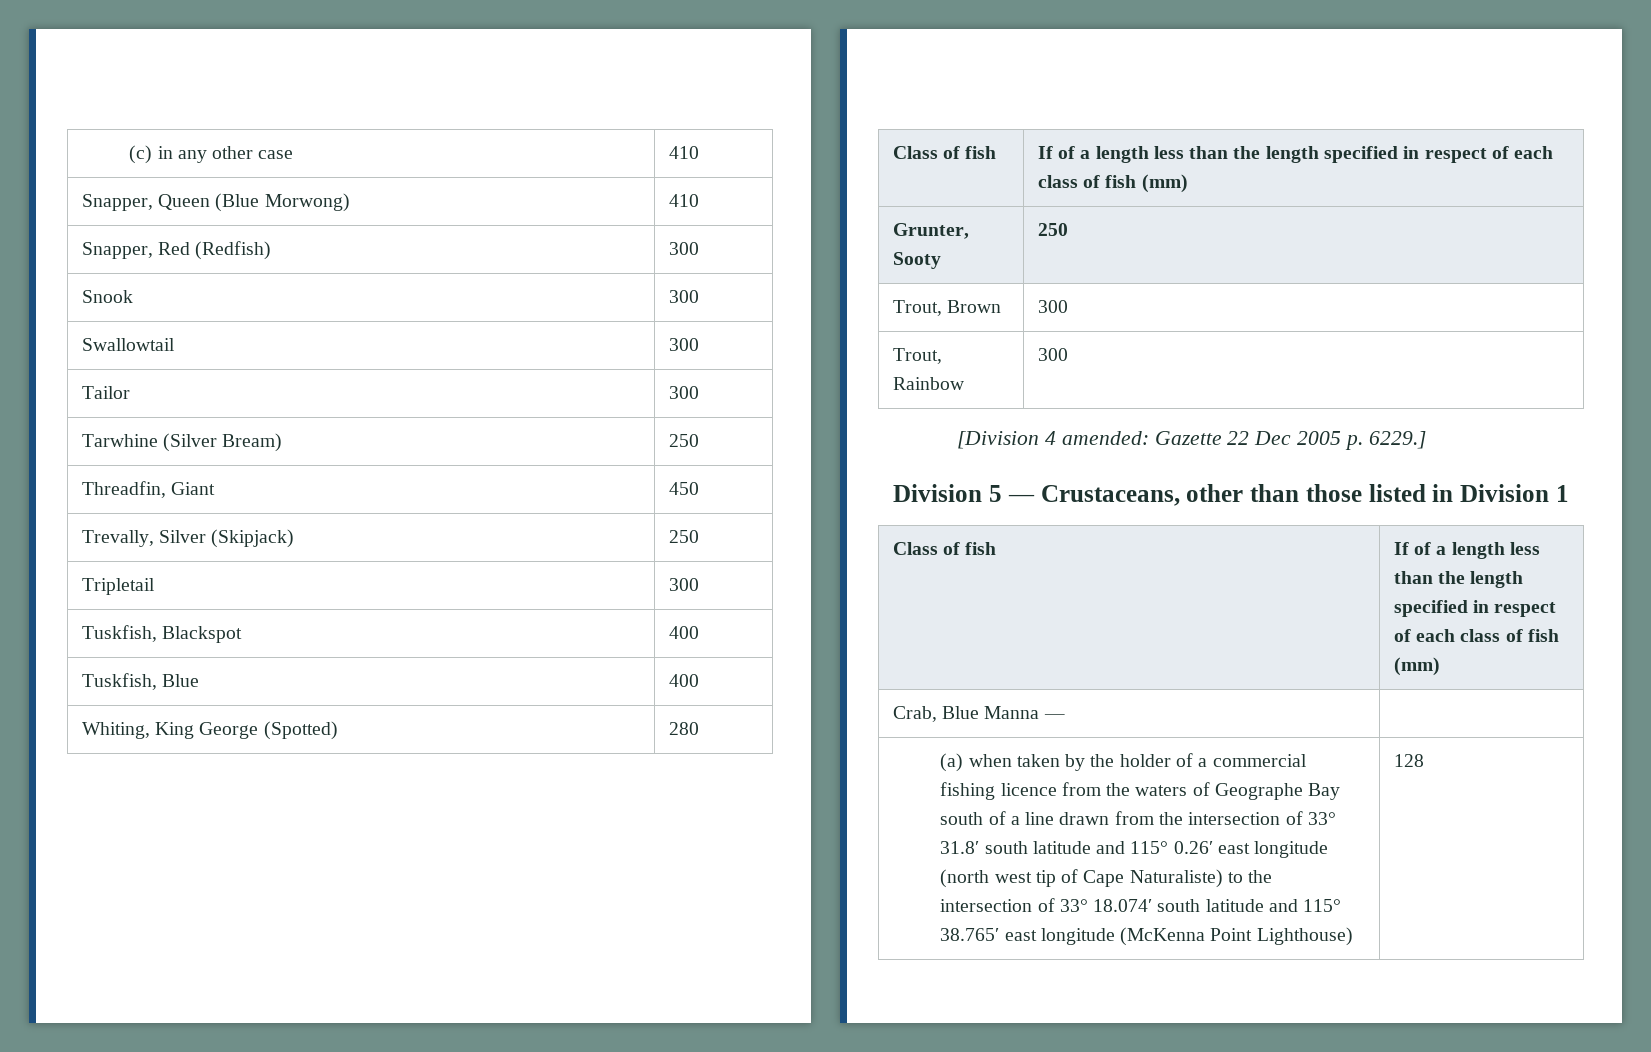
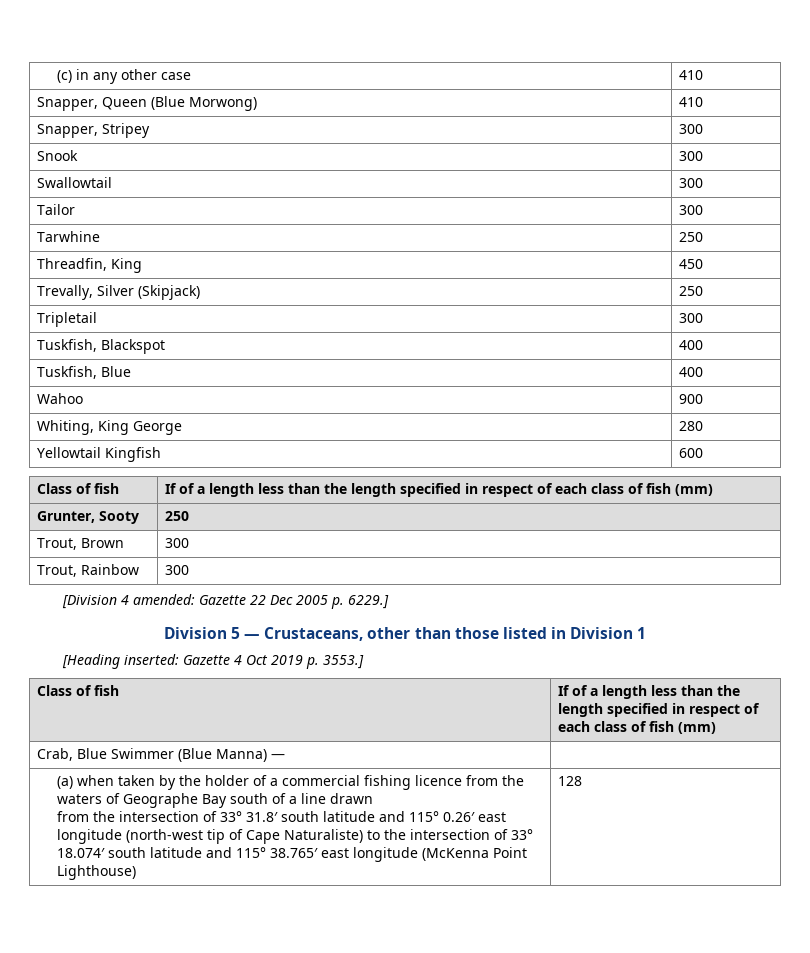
- Snapper, Red (Redfish) | 300
+ Snapper, Stripey | 300
- Tarwhine (Silver Bream) | 250
+ Tarwhine | 250
- Threadfin, Giant | 450
+ Threadfin, King | 450
+ Wahoo | 900
- Whiting, King George (Spotted) | 280
+ Whiting, King George | 280
+ Yellowtail Kingfish | 600
+ [Heading inserted: Gazette 4 Oct 2019 p. 3553.]
- Crab, Blue Manna — |
+ Crab, Blue Swimmer (Blue Manna) — |
- (a) when taken by the holder of a commercial fishing licence from the waters of Geographe Bay south of a line drawn from the intersection of 33° 31.8′ south latitude and 115° 0.26′ east longitude (north west tip of Cape Naturaliste) to the intersection of 33° 18.074′ south latitude and 115° 38.765′ east longitude (McKenna Point Lighthouse)
+ (a) when taken by the holder of a commercial fishing licence from the waters of Geographe Bay south of a line drawn
+ from the intersection of 33° 31.8′ south latitude and 115° 0.26′ east longitude (north-west tip of Cape Naturaliste) to the intersection of 33° 18.074′ south latitude and 115° 38.765′ east longitude (McKenna Point Lighthouse)

